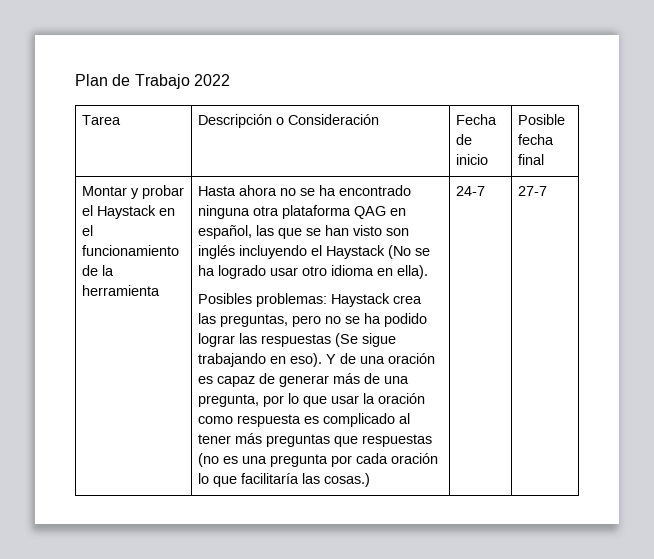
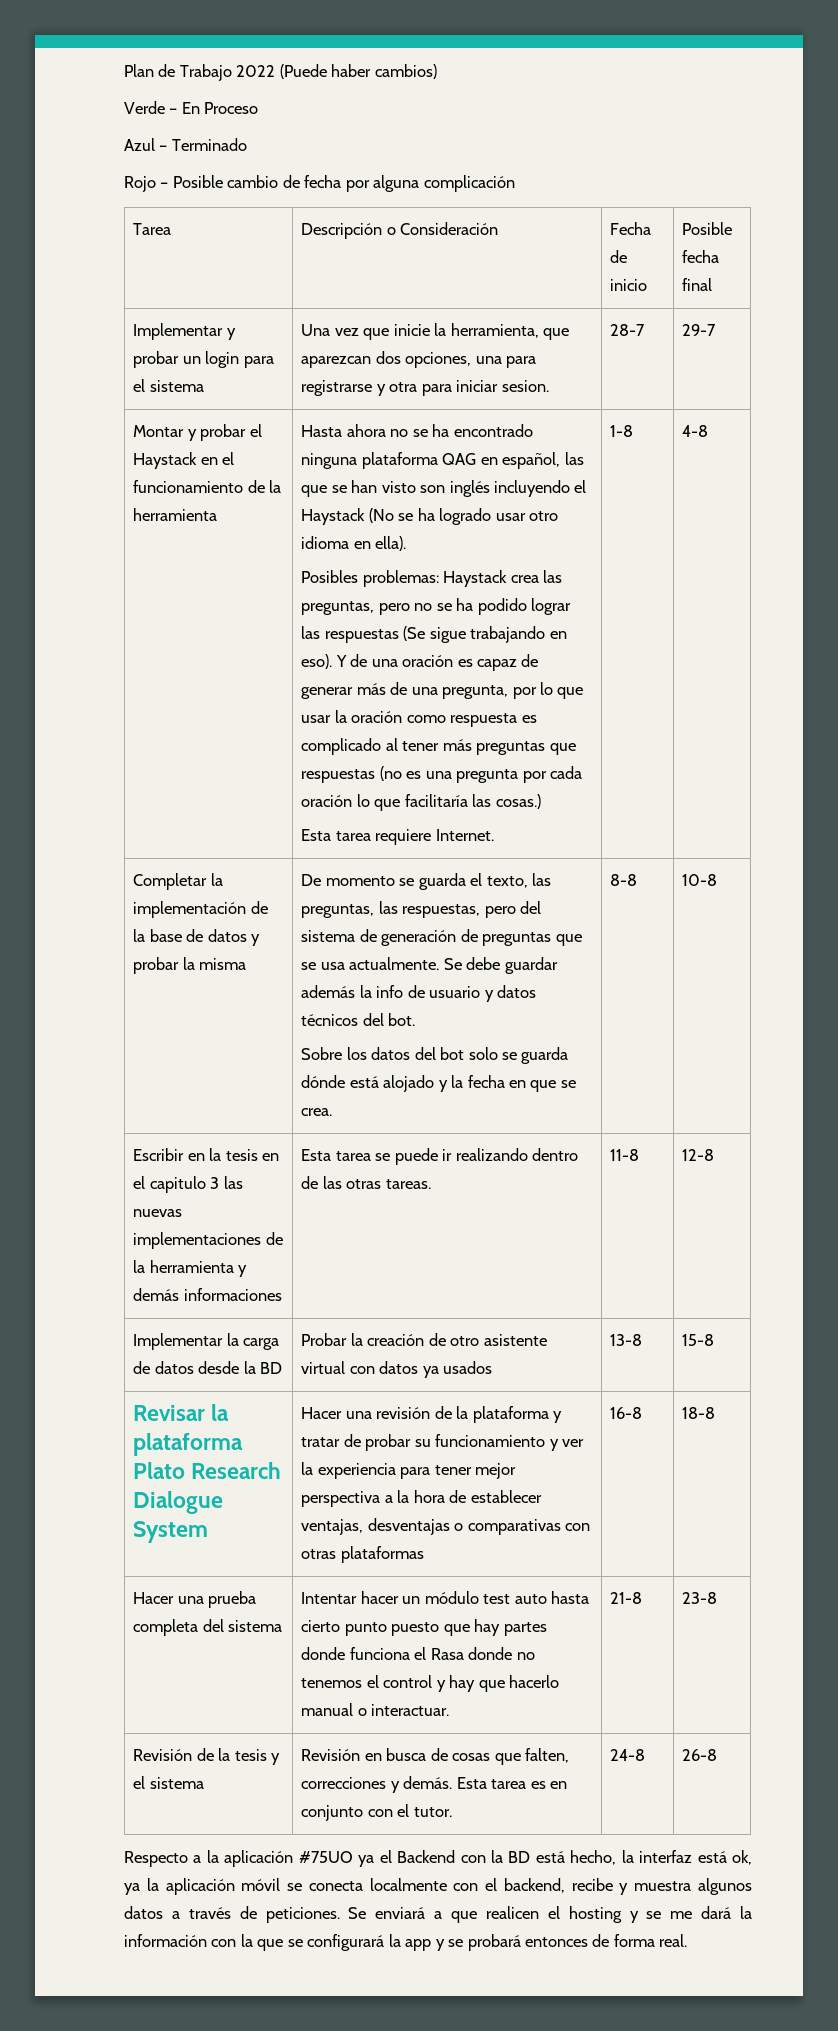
- Plan de Trabajo 2022
+ Plan de Trabajo 2022 (Puede haber cambios)
+ Verde – En Proceso
+ Azul – Terminado
+ Rojo – Posible cambio de fecha por alguna complicación
+ Implementar y probar un login para el sistema | Una vez que inicie la herramienta, que aparezcan dos opciones, una para registrarse y otra para iniciar sesion. | 28-7 | 29-7
- Hasta ahora no se ha encontrado ninguna otra plataforma QAG en español, las que se han visto son inglés incluyendo el Haystack (No se ha logrado usar otro idioma en ella).
+ Hasta ahora no se ha encontrado ninguna plataforma QAG en español, las que se han visto son inglés incluyendo el Haystack (No se ha logrado usar otro idioma en ella).
- 24-7 | 27-7
+ Esta tarea requiere Internet. | 1-8 | 4-8
+ Completar la implementación de la base de datos y probar la misma | De momento se guarda el texto, las preguntas, las respuestas, pero del sistema de generación de preguntas que se usa actualmente. Se debe guardar además la info de usuario y datos técnicos del bot.
+ Sobre los datos del bot solo se guarda dónde está alojado y la fecha en que se crea. | 8-8 | 10-8
+ Escribir en la tesis en el capitulo 3 las nuevas implementaciones de la herramienta y demás informaciones | Esta tarea se puede ir realizando dentro de las otras tareas. | 11-8 | 12-8
+ Implementar la carga de datos desde la BD | Probar la creación de otro asistente virtual con datos ya usados | 13-8 | 15-8
+ Revisar la plataforma Plato Research Dialogue System | Hacer una revisión de la plataforma y tratar de probar su funcionamiento y ver la experiencia para tener mejor perspectiva a la hora de establecer ventajas, desventajas o comparativas con otras plataformas | 16-8 | 18-8
+ Hacer una prueba completa del sistema | Intentar hacer un módulo test auto hasta cierto punto puesto que hay partes donde funciona el Rasa donde no tenemos el control y hay que hacerlo manual o interactuar. | 21-8 | 23-8
+ Revisión de la tesis y el sistema | Revisión en busca de cosas que falten, correcciones y demás. Esta tarea es en conjunto con el tutor. | 24-8 | 26-8
+ Respecto a la aplicación #75UO ya el Backend con la BD está hecho, la interfaz está ok, ya la aplicación móvil se conecta localmente con el backend, recibe y muestra algunos datos a través de peticiones. Se enviará a que realicen el hosting y se me dará la información con la que se configurará la app y se probará entonces de forma real.

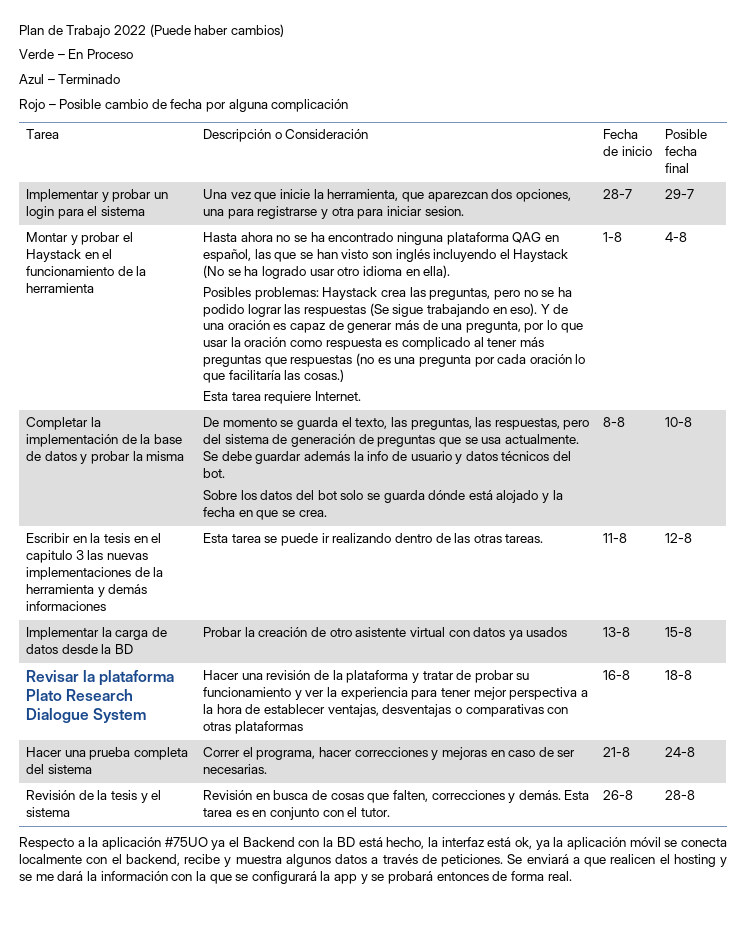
- Hacer una prueba completa del sistema | Intentar hacer un módulo test auto hasta cierto punto puesto que hay partes donde funciona el Rasa donde no tenemos el control y hay que hacerlo manual o interactuar. | 21-8 | 23-8
+ Hacer una prueba completa del sistema | Correr el programa, hacer correcciones y mejoras en caso de ser necesarias. | 21-8 | 24-8
- Revisión de la tesis y el sistema | Revisión en busca de cosas que falten, correcciones y demás. Esta tarea es en conjunto con el tutor. | 24-8 | 26-8
+ Revisión de la tesis y el sistema | Revisión en busca de cosas que falten, correcciones y demás. Esta tarea es en conjunto con el tutor. | 26-8 | 28-8

